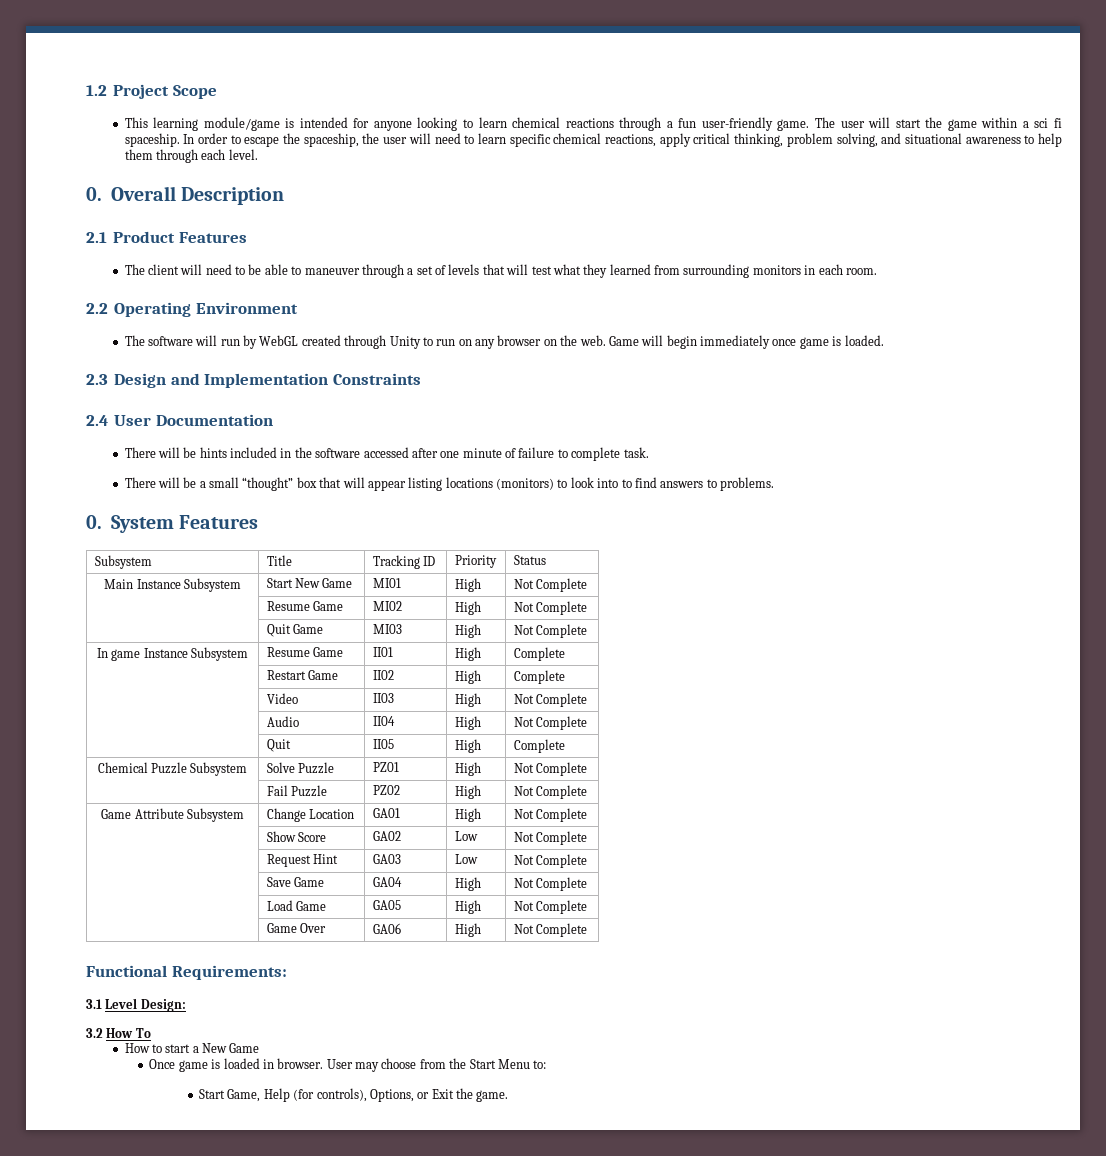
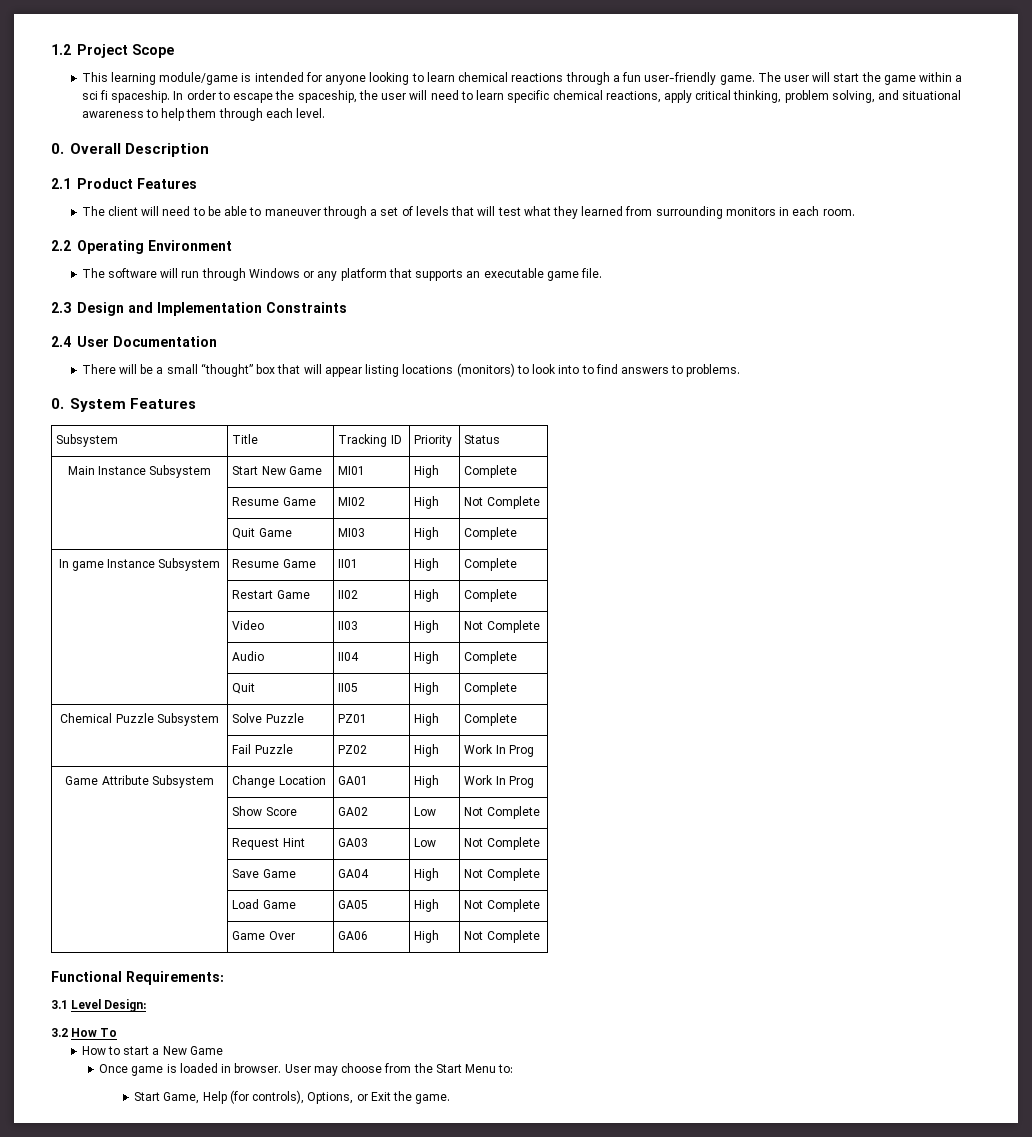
- The software will run by WebGL created through Unity to run on any browser on the web. Game will begin immediately once game is loaded.
+ The software will run through Windows or any platform that supports an executable game file.
- There will be hints included in the software accessed after one minute of failure to complete task.
- Main Instance Subsystem | Start New Game | MI01 | High | Not Complete
+ Main Instance Subsystem | Start New Game | MI01 | High | Complete
- | Quit Game | MI03 | High | Not Complete
+ | Quit Game | MI03 | High | Complete
- | Audio | II04 | High | Not Complete
+ | Audio | II04 | High | Complete
- Chemical Puzzle Subsystem | Solve Puzzle | PZ01 | High | Not Complete
+ Chemical Puzzle Subsystem | Solve Puzzle | PZ01 | High | Complete
- | Fail Puzzle | PZ02 | High | Not Complete
+ | Fail Puzzle | PZ02 | High | Work In Prog
- Game Attribute Subsystem | Change Location | GA01 | High | Not Complete
+ Game Attribute Subsystem | Change Location | GA01 | High | Work In Prog

